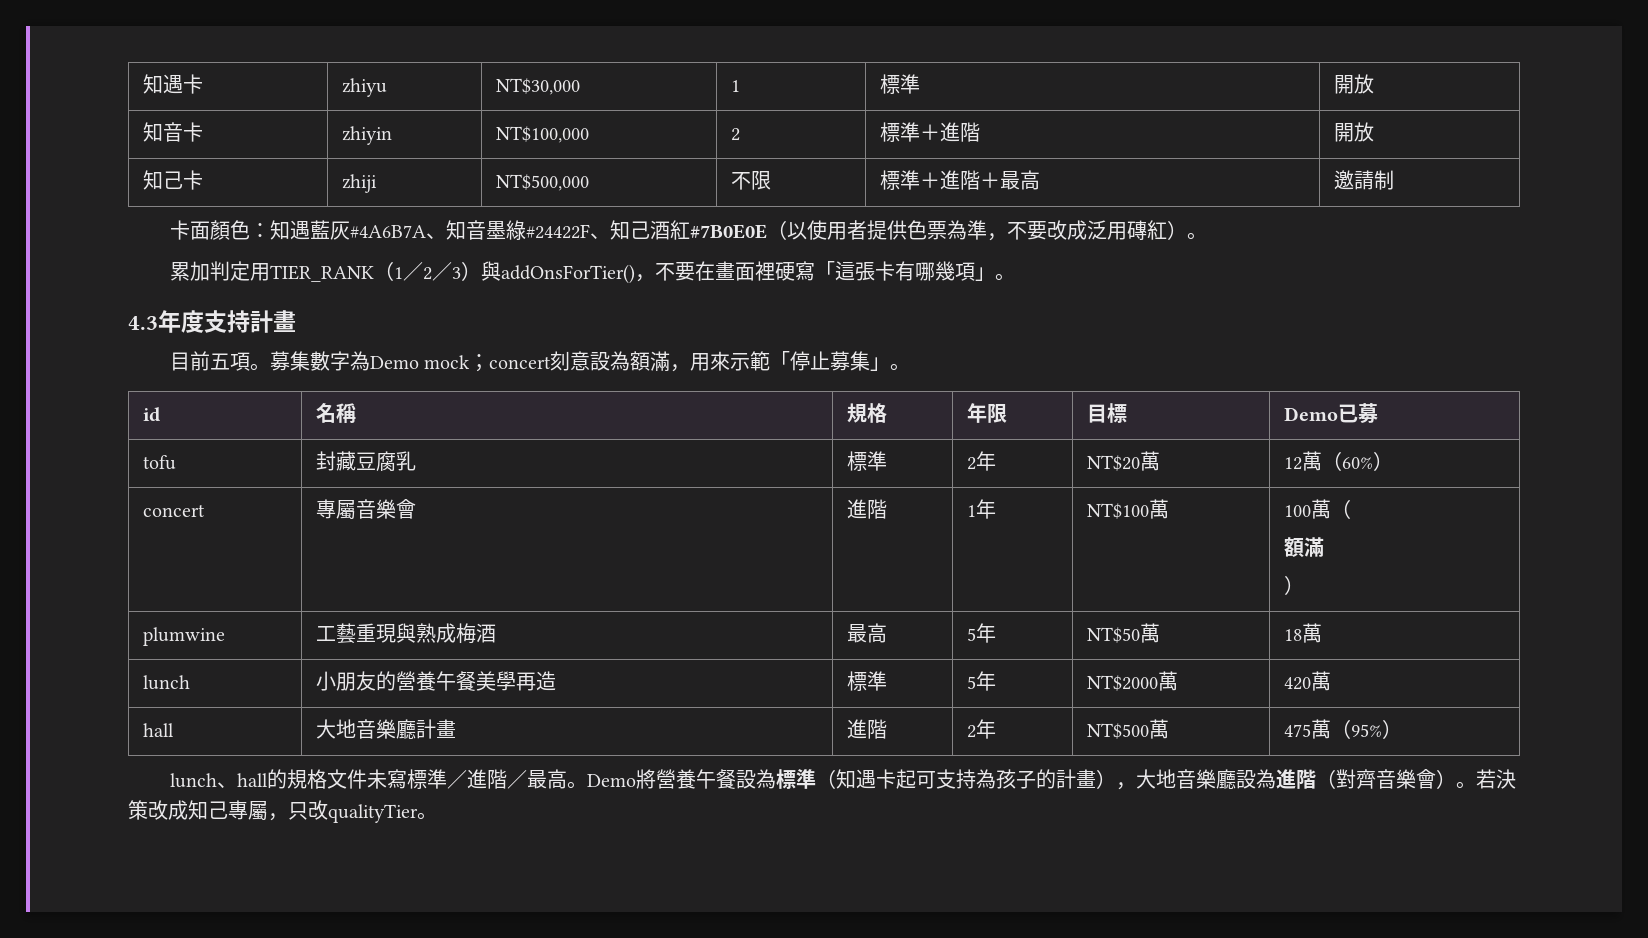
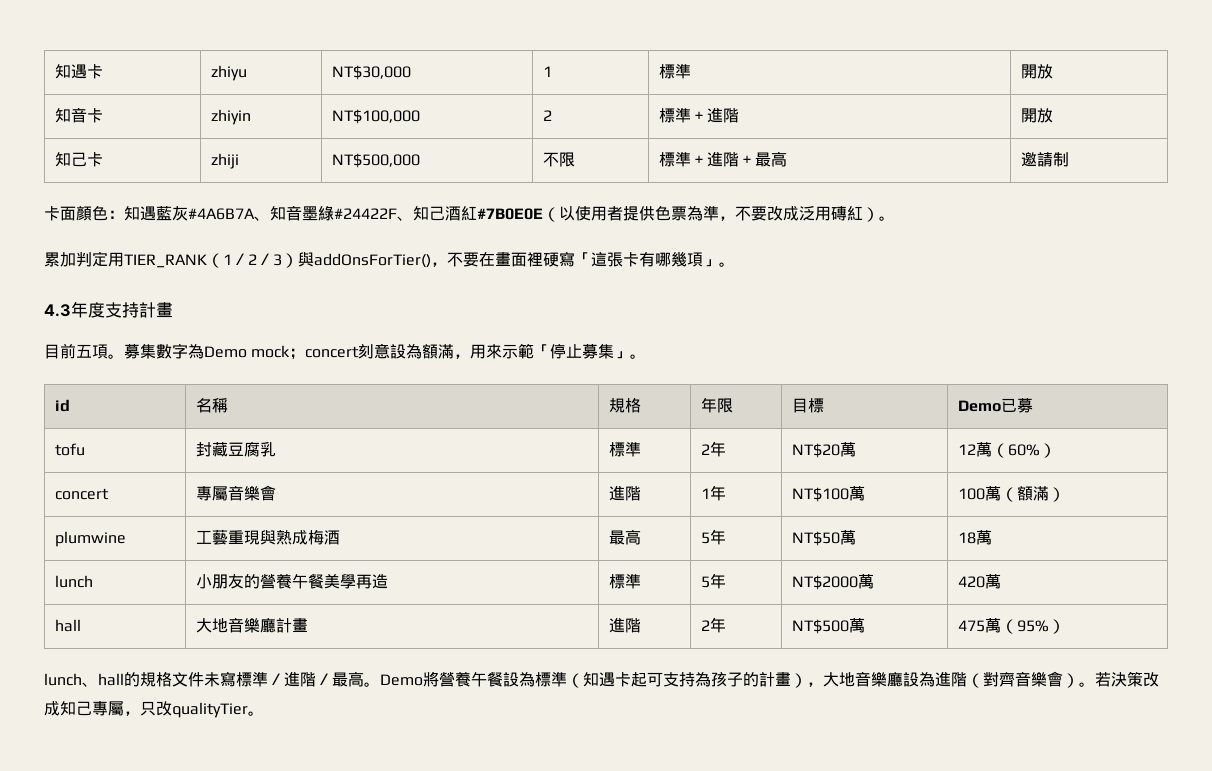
- concert | 專屬音樂會 | 進階 | 1年 | NT$100萬 | 100萬（
- 額滿
- ）
+ concert | 專屬音樂會 | 進階 | 1年 | NT$100萬 | 100萬（額滿）

